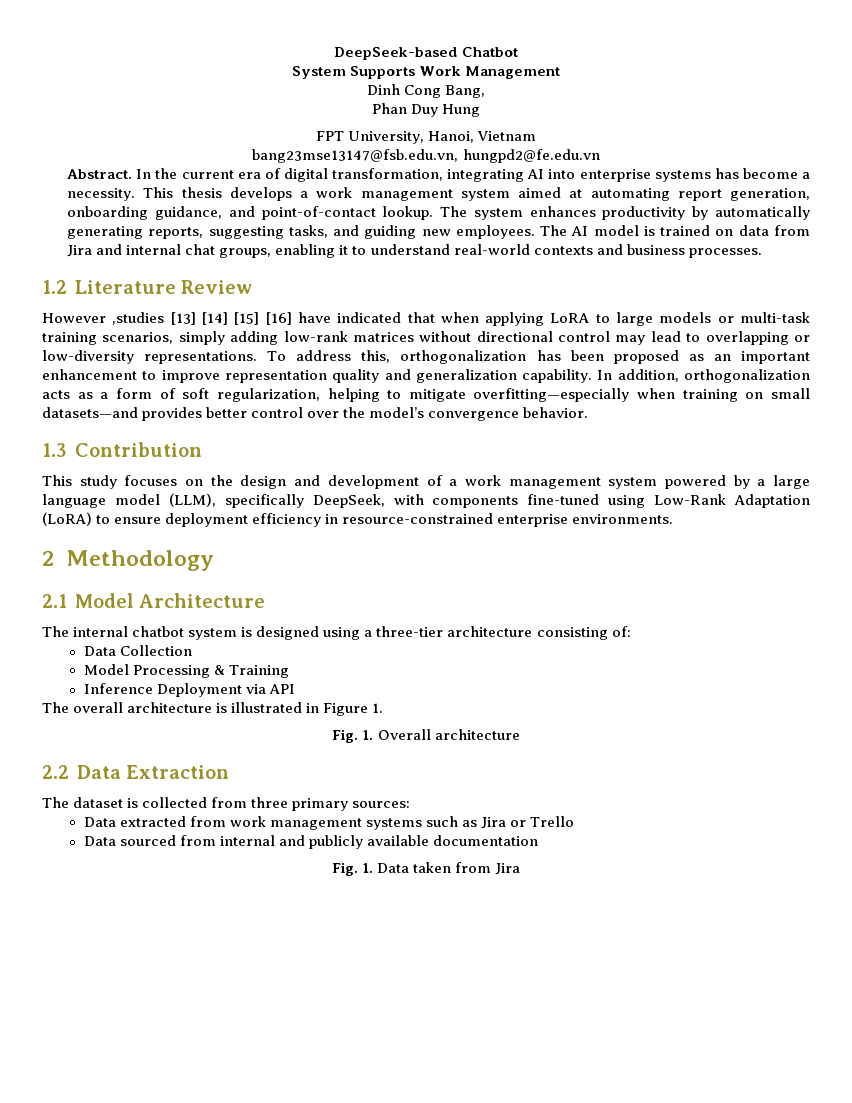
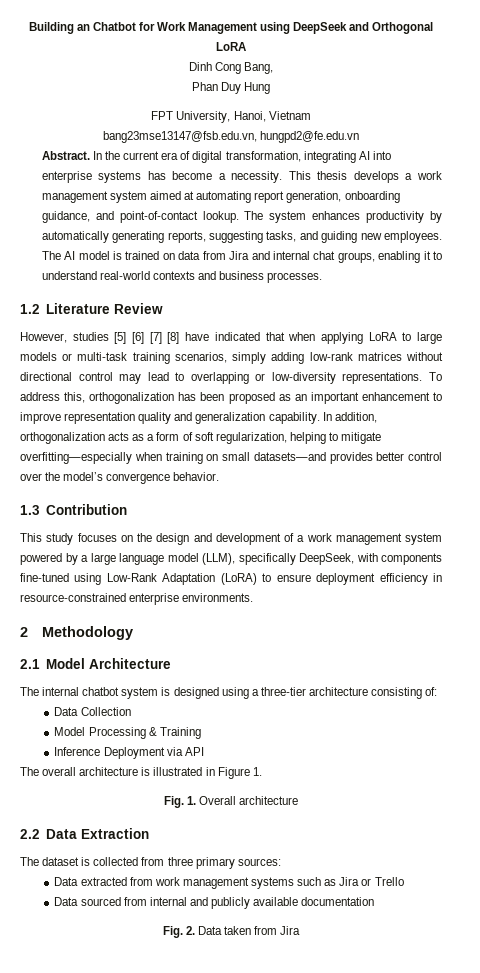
- DeepSeek-based Chatbot
- System Supports Work Management
+ Building an Chatbot for Work Management using DeepSeek and Orthogonal LoRA
- However ,studies [13] [14] [15] [16] have indicated that when applying LoRA to large models or multi-task training scenarios, simply adding low-rank matrices without directional control may lead to overlapping or low-diversity representations.
+ However, studies [5] [6] [7] [8] have indicated that when applying LoRA to large models or multi-task training scenarios, simply adding low-rank matrices without directional control may lead to overlapping or low-diversity representations.
- Fig. 1. Data taken from Jira
+ Fig. 2. Data taken from Jira

